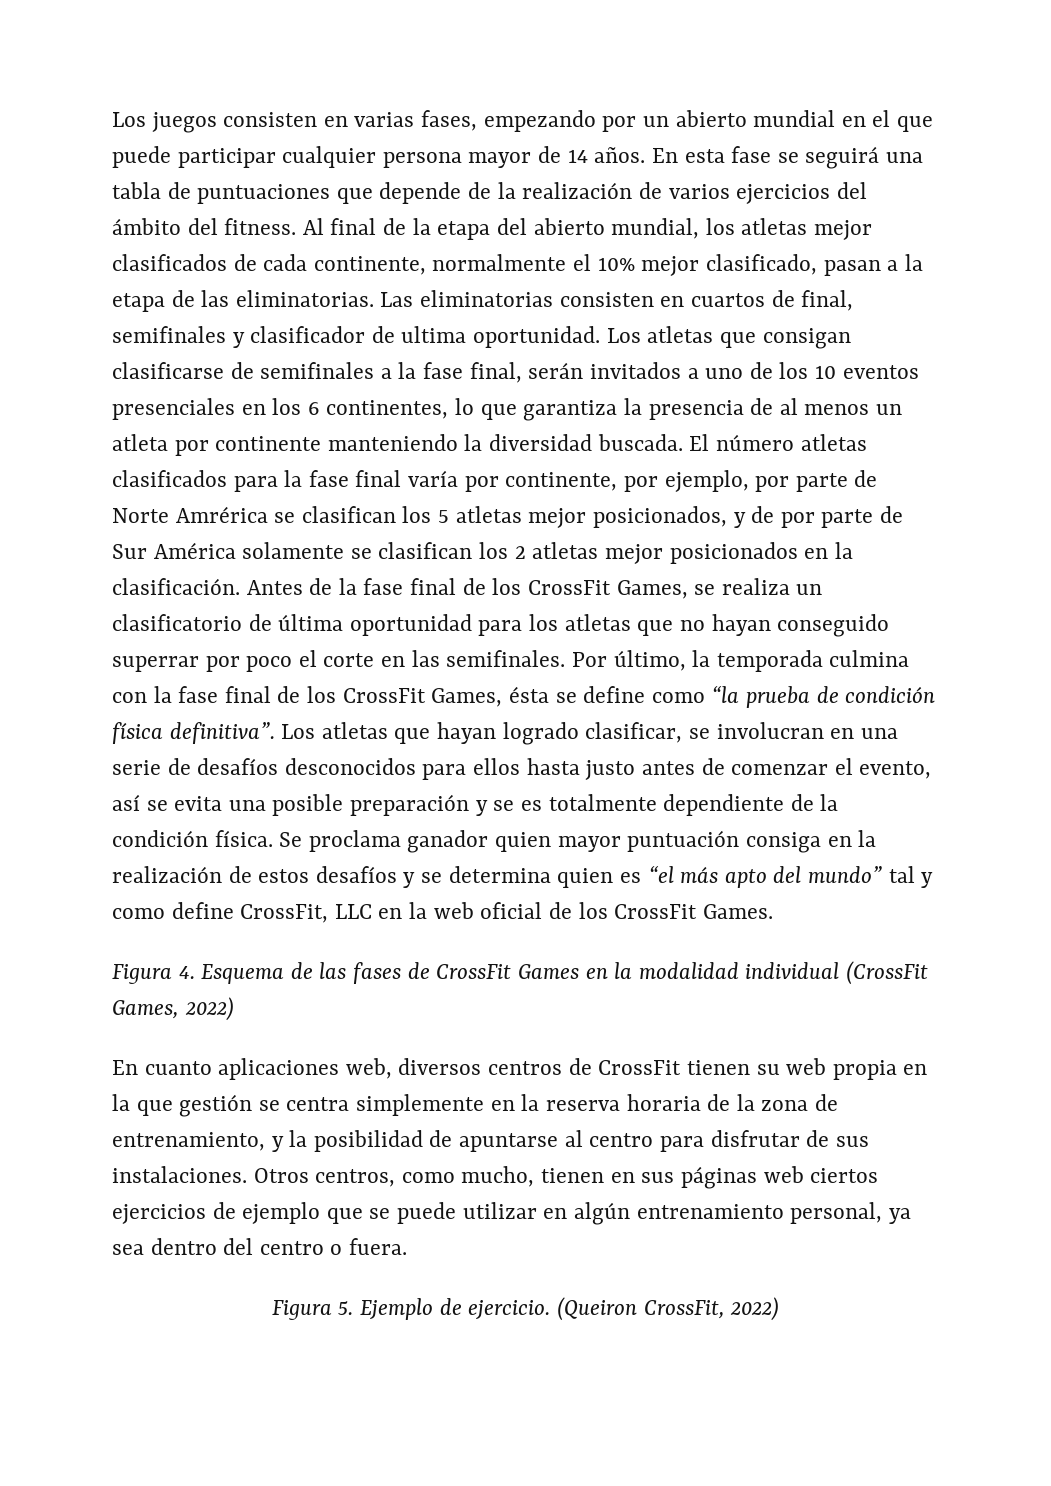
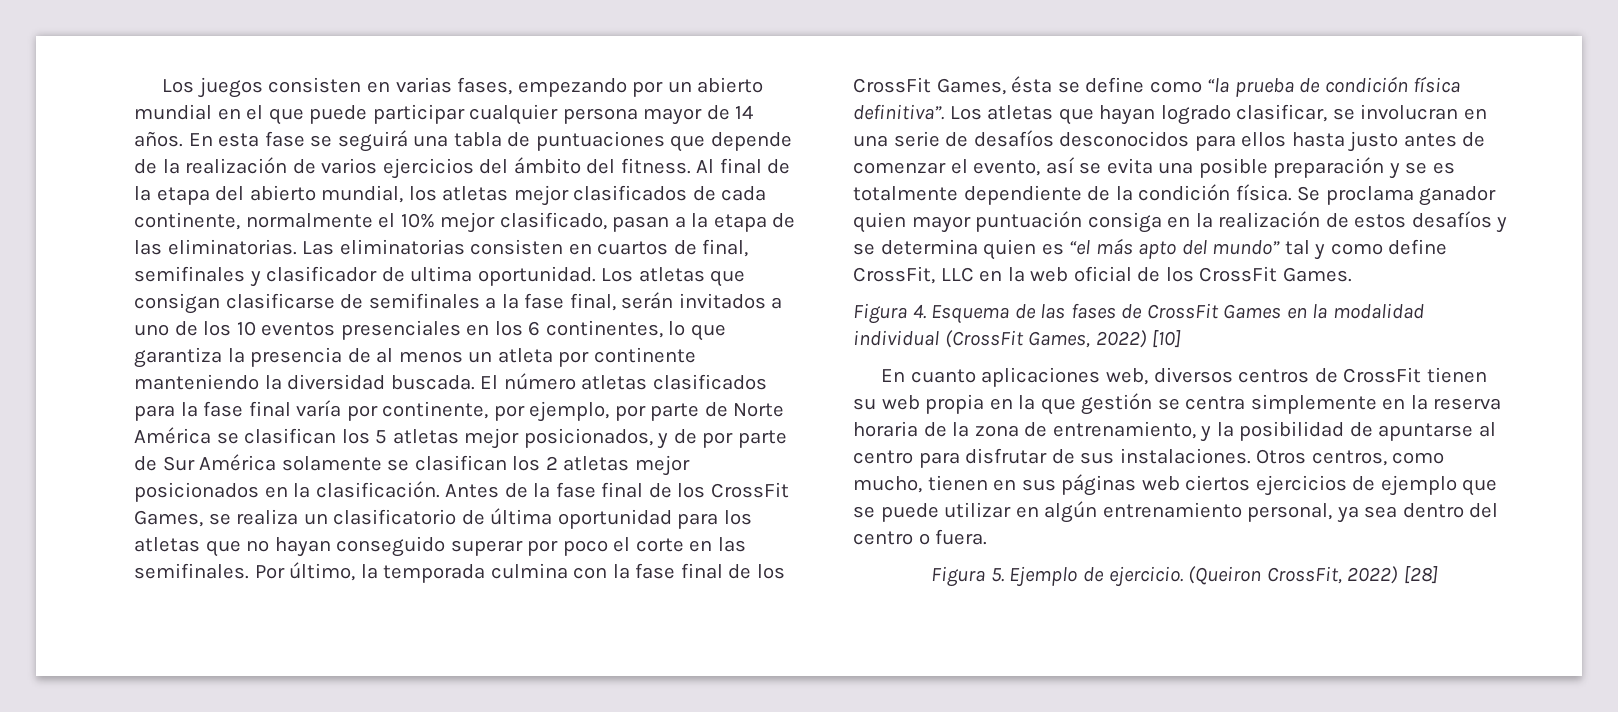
- El número atletas clasificados para la fase final varía por continente, por ejemplo, por parte de Norte Amrérica se clasifican los 5 atletas mejor posicionados, y de por parte de Sur América solamente se clasifican los 2 atletas mejor posicionados en la clasificación.
+ El número atletas clasificados para la fase final varía por continente, por ejemplo, por parte de Norte América se clasifican los 5 atletas mejor posicionados, y de por parte de Sur América solamente se clasifican los 2 atletas mejor posicionados en la clasificación.
- Antes de la fase final de los CrossFit Games, se realiza un clasificatorio de última oportunidad para los atletas que no hayan conseguido superrar por poco el corte en las semifinales.
+ Antes de la fase final de los CrossFit Games, se realiza un clasificatorio de última oportunidad para los atletas que no hayan conseguido superar por poco el corte en las semifinales.
- Figura 4. Esquema de las fases de CrossFit Games en la modalidad individual (CrossFit Games, 2022)
+ Figura 4. Esquema de las fases de CrossFit Games en la modalidad individual (CrossFit Games, 2022) [10]
- (Queiron CrossFit, 2022)
+ (Queiron CrossFit, 2022) [28]

